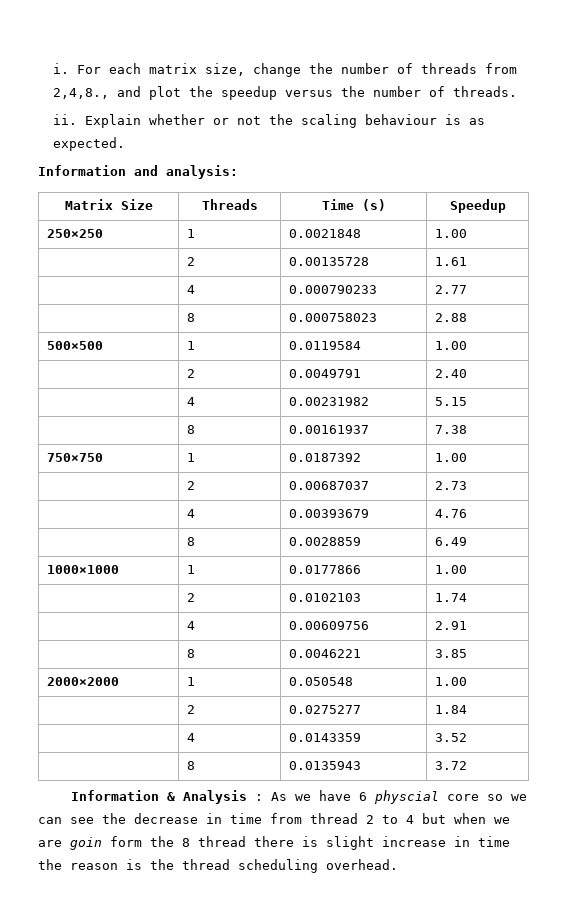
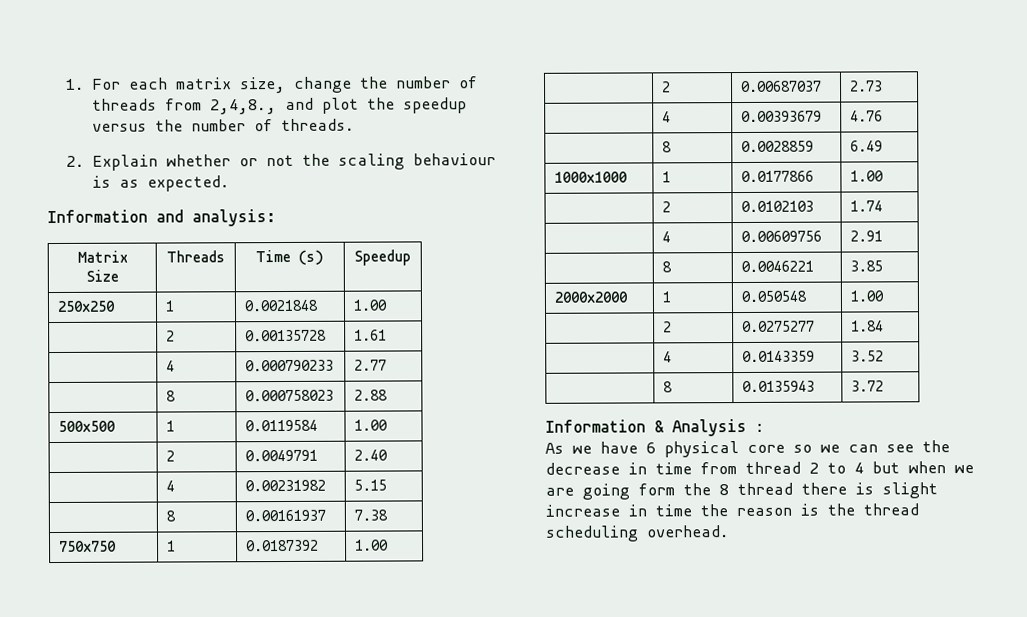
- i. For each matrix size, change the number of threads from 2,4,8., and plot the speedup versus the number of threads.
+ 1. For each matrix size, change the number of threads from 2,4,8., and plot the speedup versus the number of threads.
- ii. Explain whether or not the scaling behaviour is as expected.
+ 2. Explain whether or not the scaling behaviour is as expected.
- Information & Analysis : As we have 6 physcial core so we can see the decrease in time from thread 2 to 4 but when we are goin form the 8 thread there is slight increase in time the reason is the thread scheduling overhead.
+ Information & Analysis :
+ As we have 6 physical core so we can see the decrease in time from thread 2 to 4 but when we are going form the 8 thread there is slight increase in time the reason is the thread scheduling overhead.

